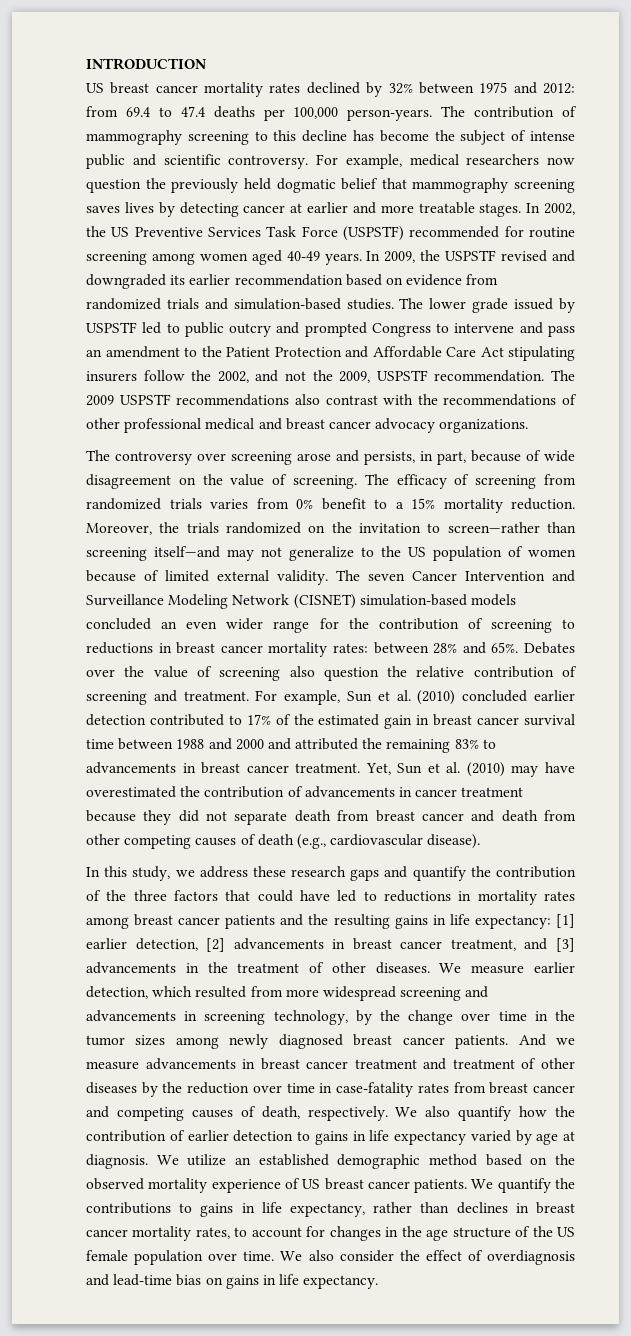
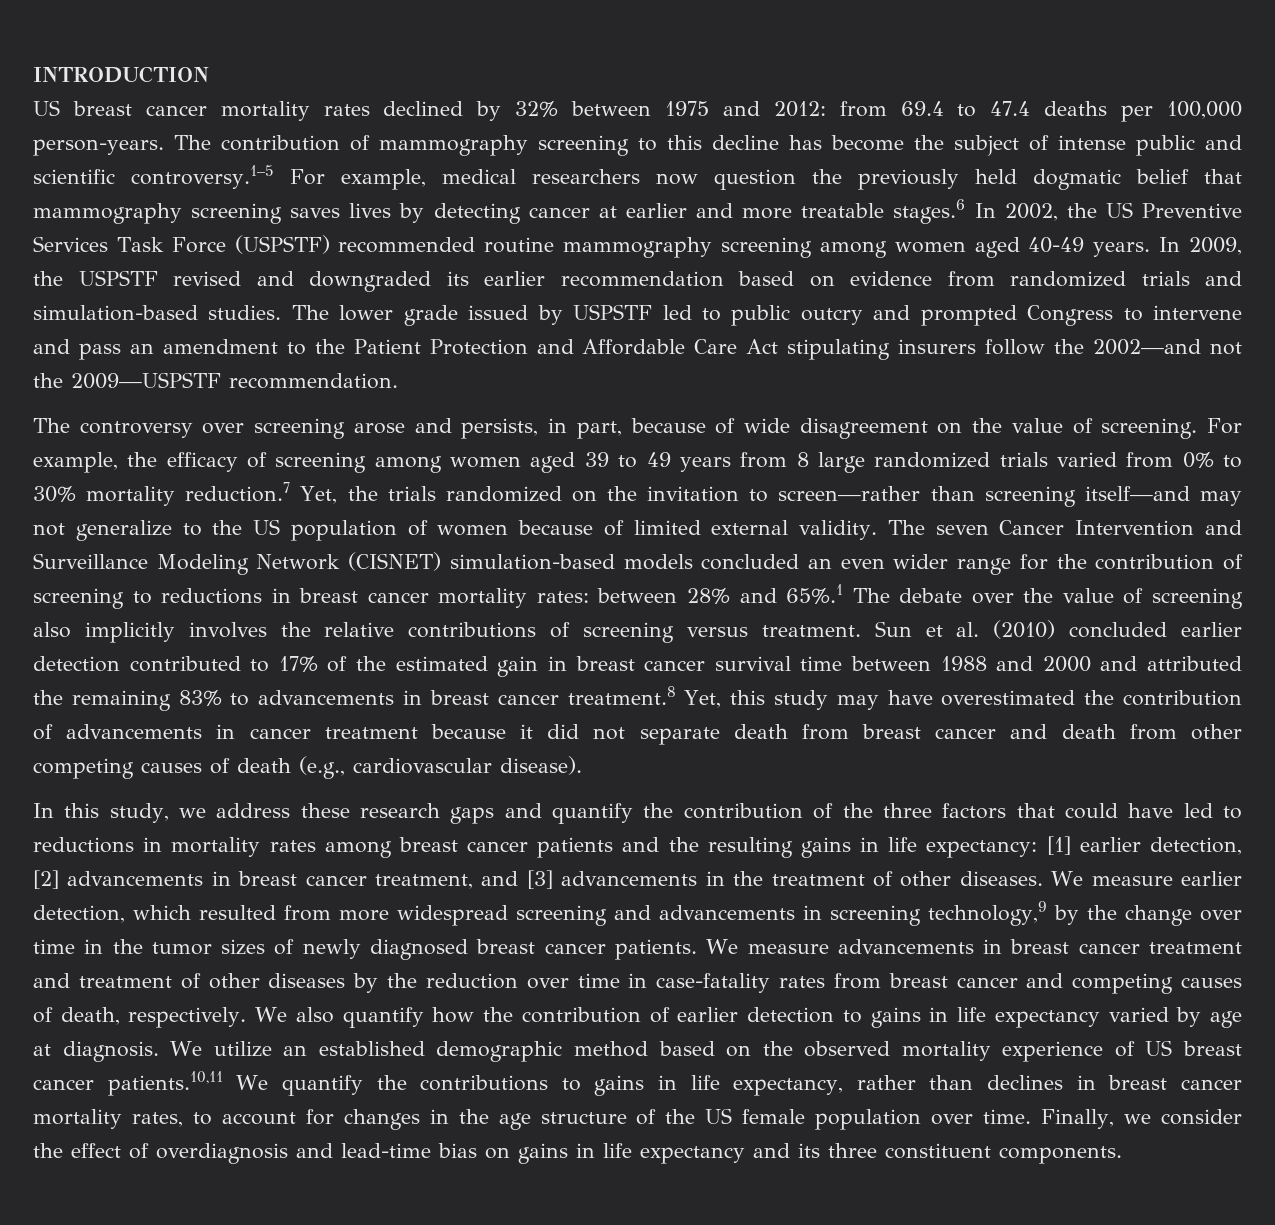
- The contribution of mammography screening to this decline has become the subject of intense public and scientific controversy. For example, medical researchers now question the previously held dogmatic belief that mammography screening saves lives by detecting cancer at earlier and more treatable stages. In 2002, the US Preventive Services Task Force (USPSTF) recommended for routine screening among women aged 40-49 years.
+ The contribution of mammography screening to this decline has become the subject of intense public and scientific controversy.1–5 For example, medical researchers now question the previously held dogmatic belief that mammography screening saves lives by detecting cancer at earlier and more treatable stages.6 In 2002, the US Preventive Services Task Force (USPSTF) recommended routine mammography screening among women aged 40-49 years.
- The lower grade issued by USPSTF led to public outcry and prompted Congress to intervene and pass an amendment to the Patient Protection and Affordable Care Act stipulating insurers follow the 2002, and not the 2009, USPSTF recommendation. The 2009 USPSTF recommendations also contrast with the recommendations of other professional medical and breast cancer advocacy organizations.
+ The lower grade issued by USPSTF led to public outcry and prompted Congress to intervene and pass an amendment to the Patient Protection and Affordable Care Act stipulating insurers follow the 2002—and not the 2009—USPSTF recommendation.
- The efficacy of screening from randomized trials varies from 0% benefit to a 15% mortality reduction. Moreover, the trials randomized on the invitation to screen—rather than screening itself—and may not generalize to the US population of women because of limited external validity.
+ For example, the efficacy of screening among women aged 39 to 49 years from 8 large randomized trials varied from 0% to 30% mortality reduction.7 Yet, the trials randomized on the invitation to screen—rather than screening itself—and may not generalize to the US population of women because of limited external validity.
- between 28% and 65%. Debates over the value of screening also question the relative contribution of screening and treatment. For example, Sun et al. (2010) concluded earlier detection contributed to 17% of the estimated gain in breast cancer survival time between 1988 and 2000 and attributed the remaining 83% to advancements in breast cancer treatment. Yet, Sun et al. (2010) may have overestimated the contribution of advancements in cancer treatment because they did not separate death from breast cancer and death from other competing causes of death (e.g., cardiovascular disease).
+ between 28% and 65%.1 The debate over the value of screening also implicitly involves the relative contributions of screening versus treatment. Sun et al. (2010) concluded earlier detection contributed to 17% of the estimated gain in breast cancer survival time between 1988 and 2000 and attributed the remaining 83% to advancements in breast cancer treatment.8 Yet, this study may have overestimated the contribution of advancements in cancer treatment because it did not separate death from breast cancer and death from other competing causes of death (e.g., cardiovascular disease).
- We measure earlier detection, which resulted from more widespread screening and advancements in screening technology, by the change over time in the tumor sizes among newly diagnosed breast cancer patients.
+ We measure earlier detection, which resulted from more widespread screening and advancements in screening technology,9 by the change over time in the tumor sizes of newly diagnosed breast cancer patients.
- And we measure advancements in breast cancer treatment and treatment of other diseases by the reduction over time in case-fatality rates from breast cancer and competing causes of death, respectively.
+ We measure advancements in breast cancer treatment and treatment of other diseases by the reduction over time in case-fatality rates from breast cancer and competing causes of death, respectively.
- We utilize an established demographic method based on the observed mortality experience of US breast cancer patients. We quantify the contributions to gains in life expectancy, rather than declines in breast cancer mortality rates, to account for changes in the age structure of the US female population over time.
+ We utilize an established demographic method based on the observed mortality experience of US breast cancer patients.10,11 We quantify the contributions to gains in life expectancy, rather than declines in breast cancer mortality rates, to account for changes in the age structure of the US female population over time.
- We also consider the effect of overdiagnosis and lead-time bias on gains in life expectancy.
+ Finally, we consider the effect of overdiagnosis and lead-time bias on gains in life expectancy and its three constituent components.

